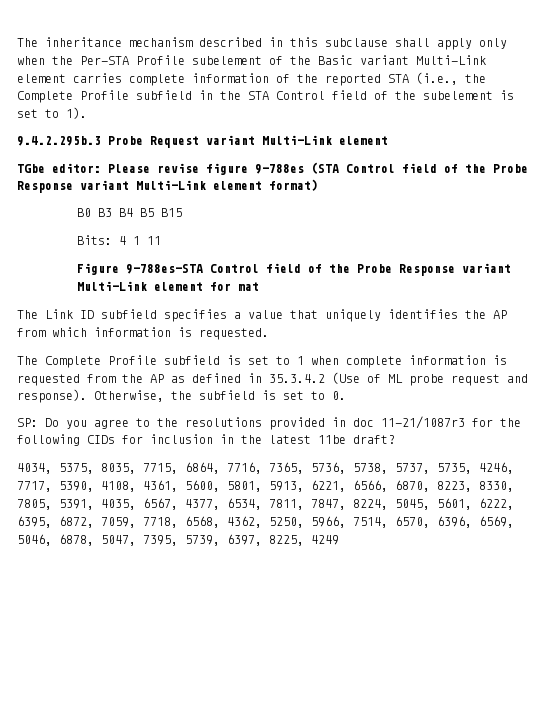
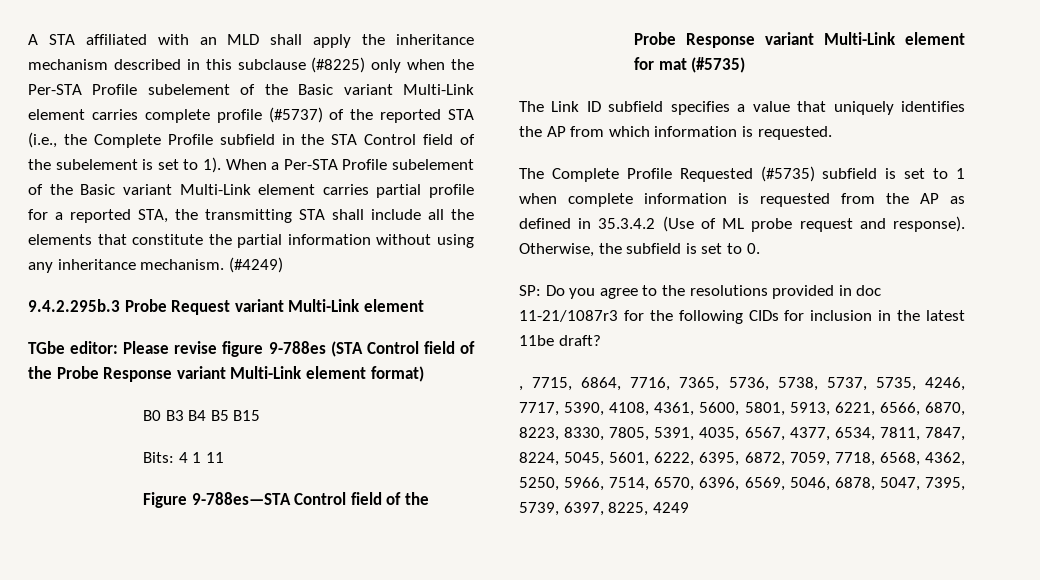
- The inheritance mechanism described in this subclause shall apply only when the Per-STA Profile subelement of the Basic variant Multi-Link element carries complete information of the reported STA (i.e., the Complete Profile subfield in the STA Control field of the subelement is set to 1).
+ A STA affiliated with an MLD shall apply the inheritance mechanism described in this subclause (#8225) only when the Per-STA Profile subelement of the Basic variant Multi-Link element carries complete profile (#5737) of the reported STA (i.e., the Complete Profile subfield in the STA Control field of the subelement is set to 1). When a Per-STA Profile subelement of the Basic variant Multi-Link element carries partial profile for a reported STA, the transmitting STA shall include all the elements that constitute the partial information without using any inheritance mechanism. (#4249)
- Figure 9-788es—STA Control field of the Probe Response variant Multi-Link element for mat
+ Figure 9-788es—STA Control field of the Probe Response variant Multi-Link element for mat (#5735)
- The Complete Profile subfield is set to 1 when complete information is requested from the AP as defined in 35.3.4.2 (Use of ML probe request and response).
+ The Complete Profile Requested (#5735) subfield is set to 1 when complete information is requested from the AP as defined in 35.3.4.2 (Use of ML probe request and response).
- 4034, 5375, 8035, 7715, 6864, 7716, 7365, 5736, 5738, 5737, 5735, 4246, 7717, 5390, 4108, 4361, 5600, 5801, 5913, 6221, 6566, 6870, 8223, 8330, 7805, 5391, 4035, 6567, 4377, 6534, 7811, 7847, 8224, 5045, 5601, 6222, 6395, 6872, 7059, 7718, 6568, 4362, 5250, 5966, 7514, 6570, 6396, 6569, 5046, 6878, 5047, 7395, 5739, 6397, 8225, 4249
+ , 7715, 6864, 7716, 7365, 5736, 5738, 5737, 5735, 4246, 7717, 5390, 4108, 4361, 5600, 5801, 5913, 6221, 6566, 6870, 8223, 8330, 7805, 5391, 4035, 6567, 4377, 6534, 7811, 7847, 8224, 5045, 5601, 6222, 6395, 6872, 7059, 7718, 6568, 4362, 5250, 5966, 7514, 6570, 6396, 6569, 5046, 6878, 5047, 7395, 5739, 6397, 8225, 4249

